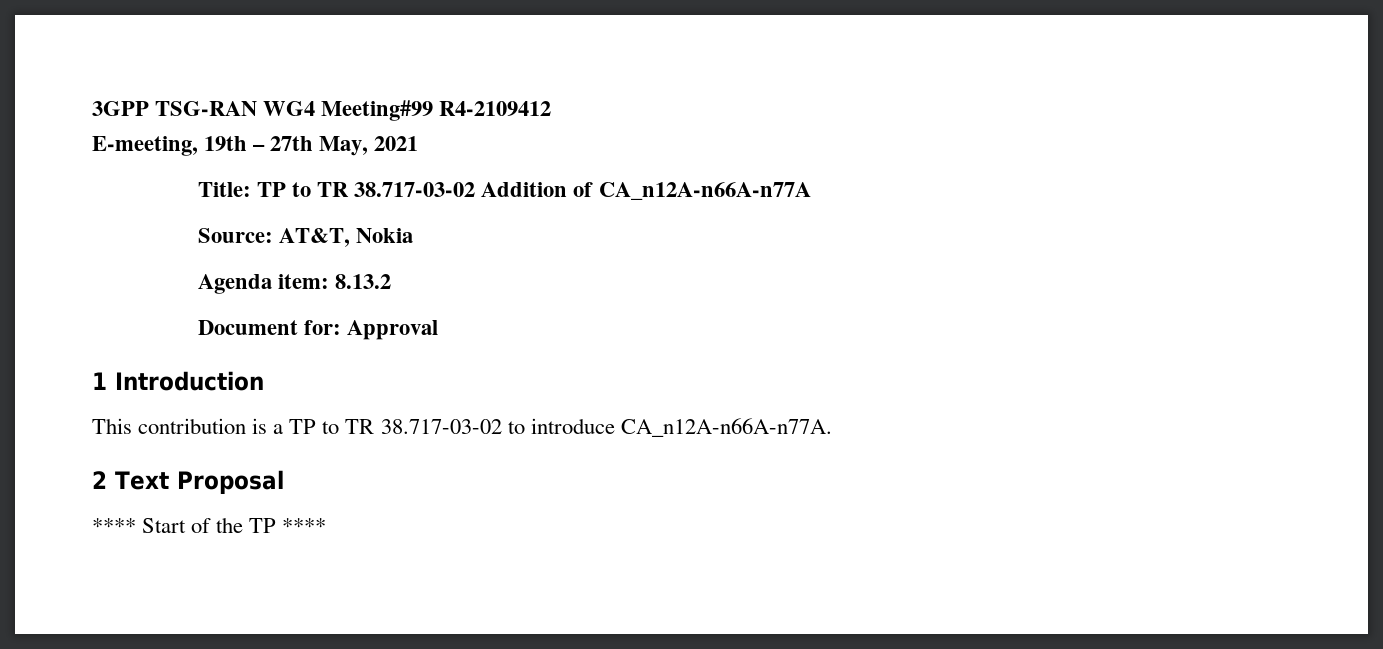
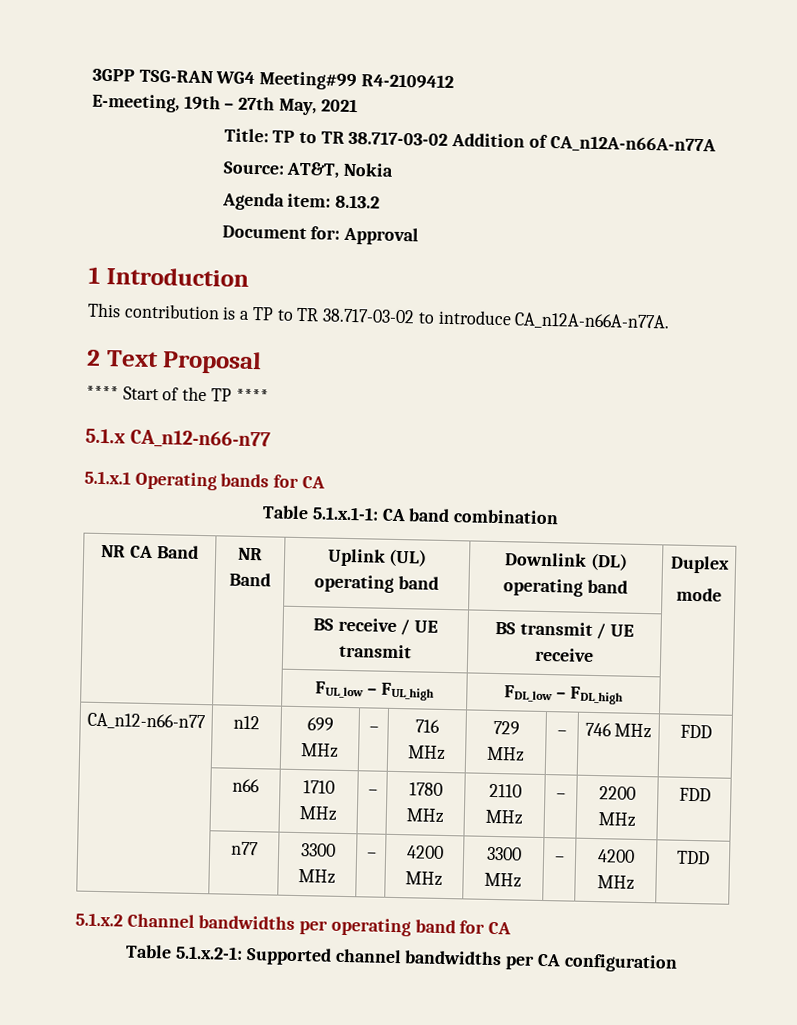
+ 5.1.x CA_n12-n66-n77
+ 5.1.x.1 Operating bands for CA
+ Table 5.1.x.1-1: CA band combination
+ NR CA Band | NR Band | Uplink (UL) operating band | Downlink (DL) operating band | Duplex
+ mode
+ | | BS receive / UE transmit | BS transmit / UE receive |
+ | | FUL_low – FUL_high | FDL_low – FDL_high |
+ CA_n12-n66-n77 | n12 | 699 MHz | – | 716 MHz | 729 MHz | – | 746 MHz | FDD
+ | n66 | 1710 MHz | – | 1780 MHz | 2110 MHz | – | 2200 MHz | FDD
+ | n77 | 3300 MHz | – | 4200 MHz | 3300 MHz | – | 4200 MHz | TDD
+ 5.1.x.2 Channel bandwidths per operating band for CA
+ Table 5.1.x.2-1: Supported channel bandwidths per CA configuration

